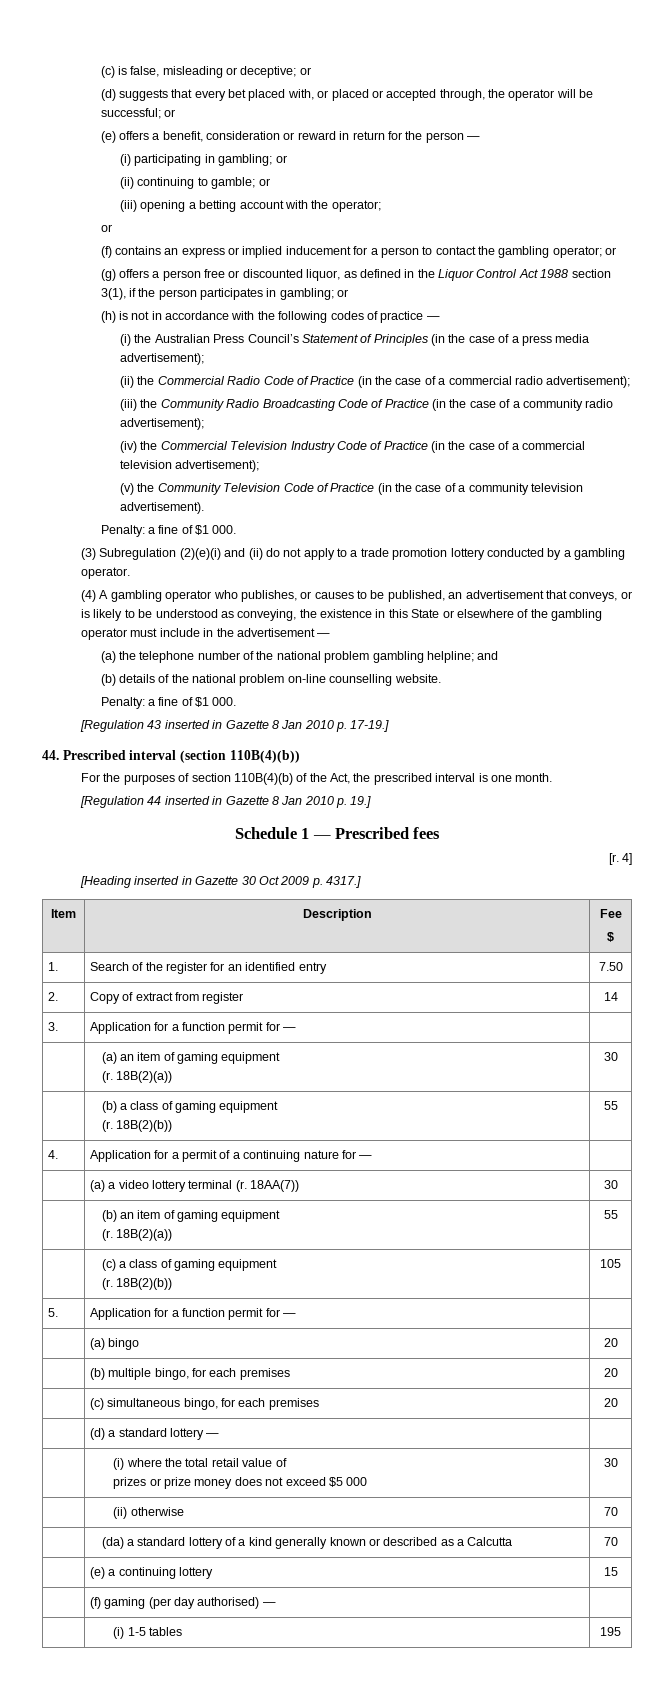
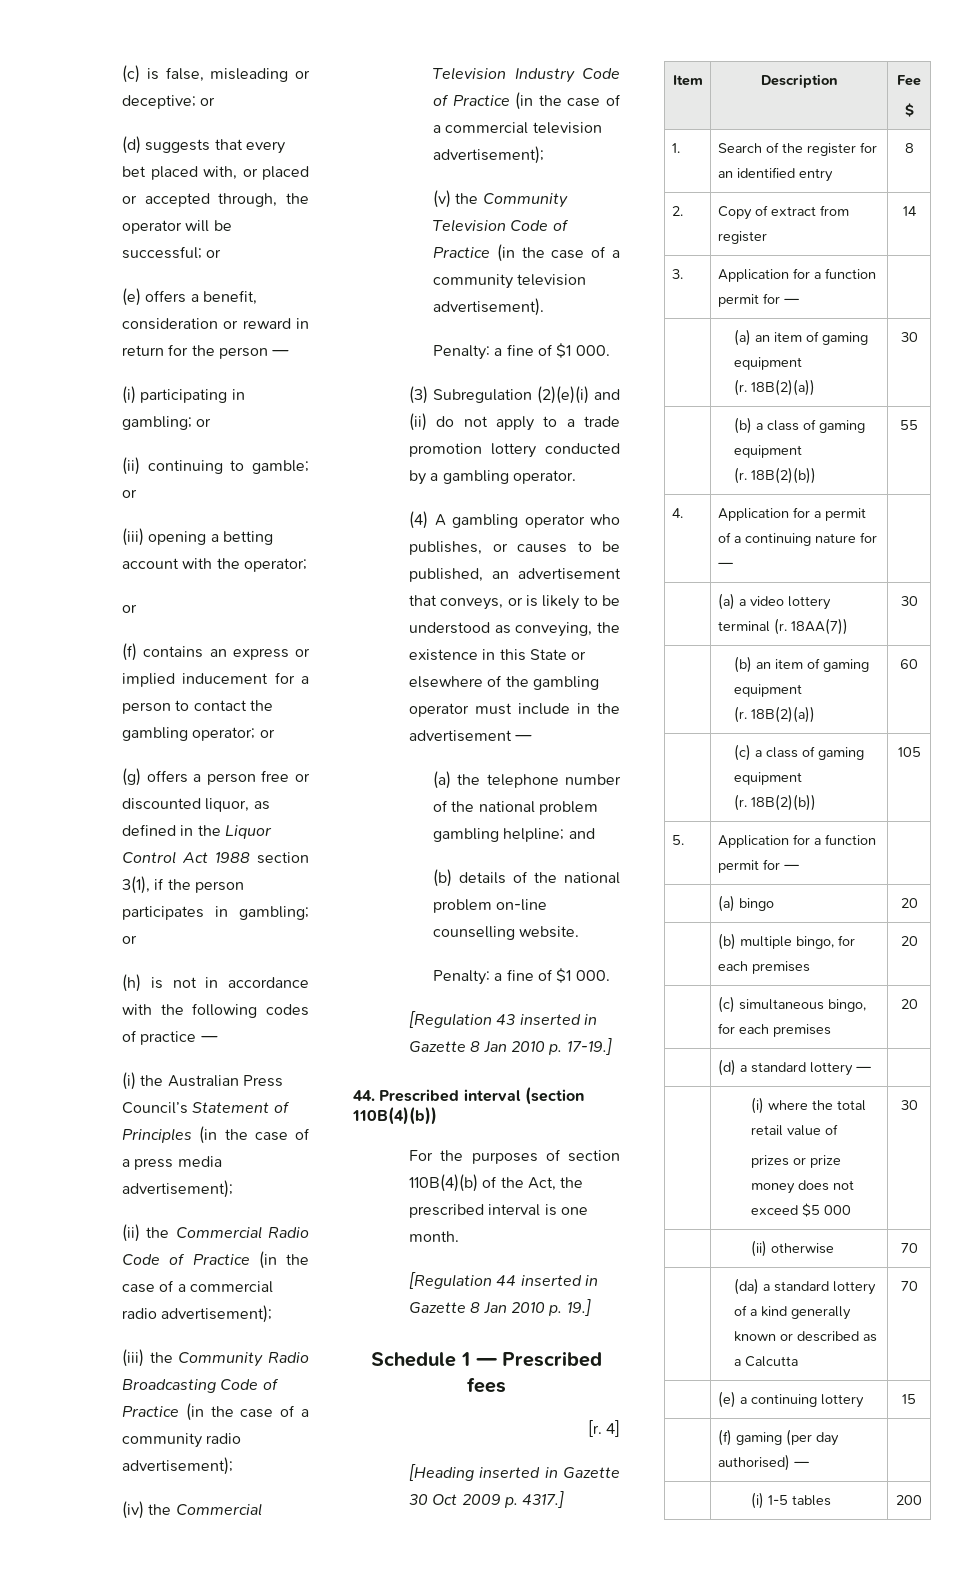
- 1. | Search of the register for an identified entry | 7.50
+ 1. | Search of the register for an identified entry | 8
  | (b) an item of gaming equipment
- (r. 18B(2)(a)) | 55
+ (r. 18B(2)(a)) | 60
- | (i) 1-5 tables | 195
+ | (i) 1-5 tables | 200

